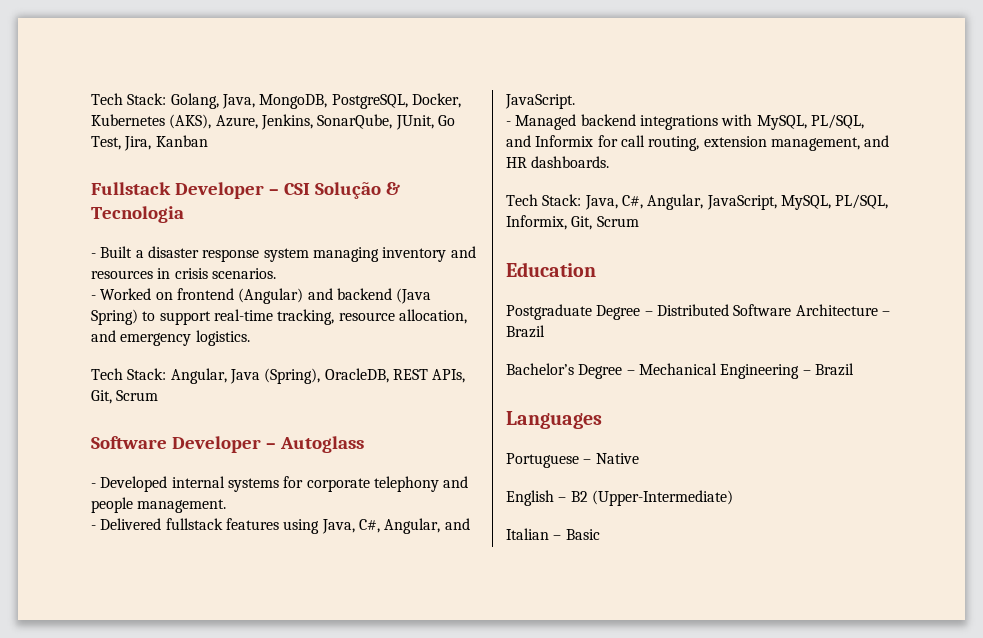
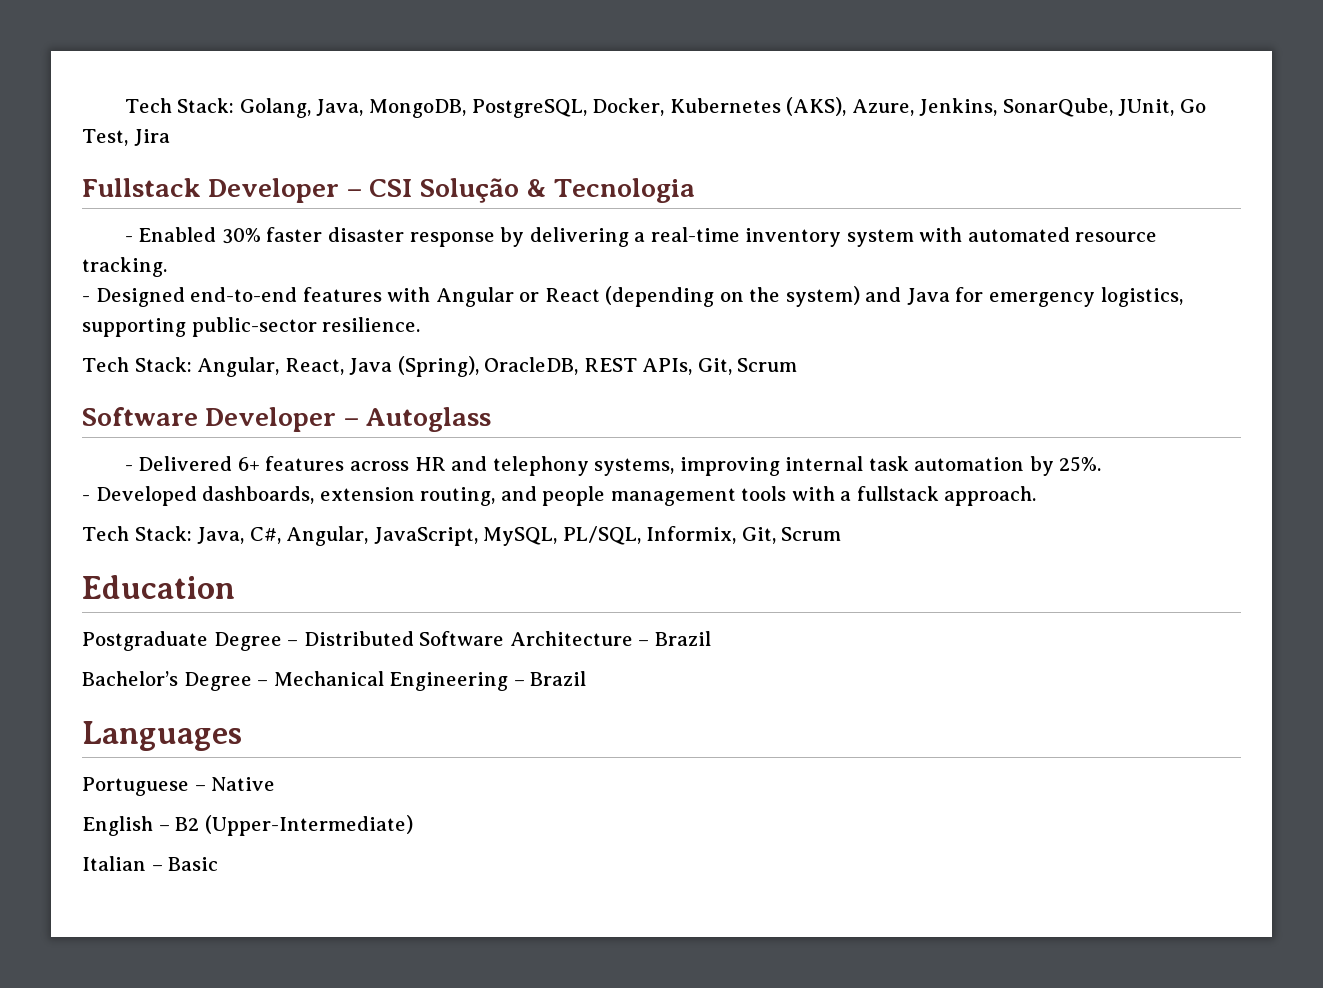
- Tech Stack: Golang, Java, MongoDB, PostgreSQL, Docker, Kubernetes (AKS), Azure, Jenkins, SonarQube, JUnit, Go Test, Jira, Kanban
+ Tech Stack: Golang, Java, MongoDB, PostgreSQL, Docker, Kubernetes (AKS), Azure, Jenkins, SonarQube, JUnit, Go Test, Jira
- - Built a disaster response system managing inventory and resources in crisis scenarios.
- - Worked on frontend (Angular) and backend (Java Spring) to support real-time tracking, resource allocation, and emergency logistics.
+ - Enabled 30% faster disaster response by delivering a real-time inventory system with automated resource tracking.
+ - Designed end-to-end features with Angular or React (depending on the system) and Java for emergency logistics, supporting public-sector resilience.
- Tech Stack: Angular, Java (Spring), OracleDB, REST APIs, Git, Scrum
+ Tech Stack: Angular, React, Java (Spring), OracleDB, REST APIs, Git, Scrum
- - Developed internal systems for corporate telephony and people management.
- - Delivered fullstack features using Java, C#, Angular, and JavaScript.
- - Managed backend integrations with MySQL, PL/SQL, and Informix for call routing, extension management, and HR dashboards.
+ - Delivered 6+ features across HR and telephony systems, improving internal task automation by 25%.
+ - Developed dashboards, extension routing, and people management tools with a fullstack approach.

